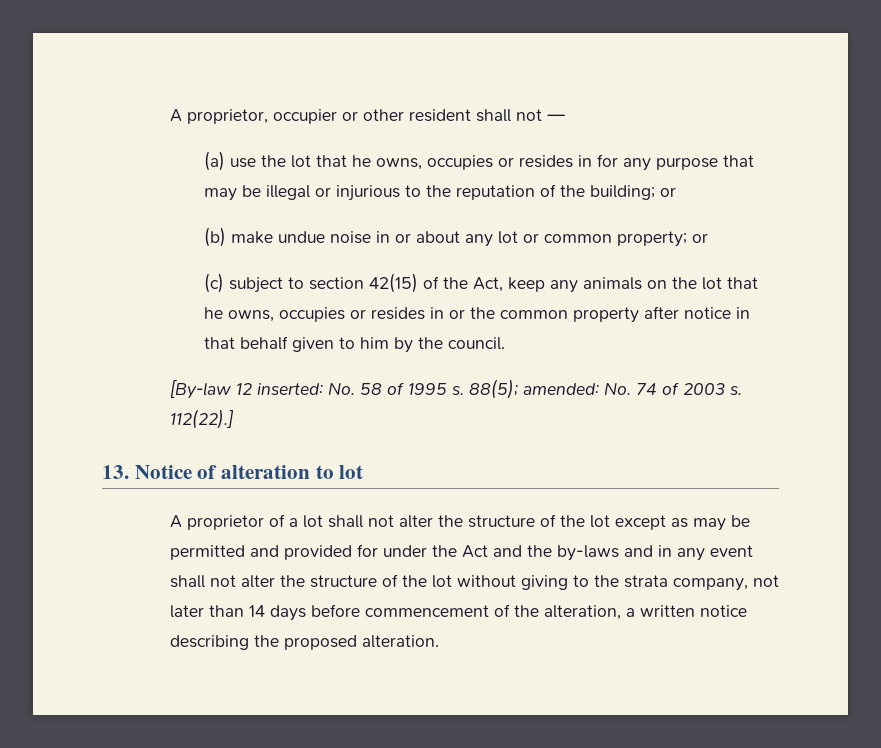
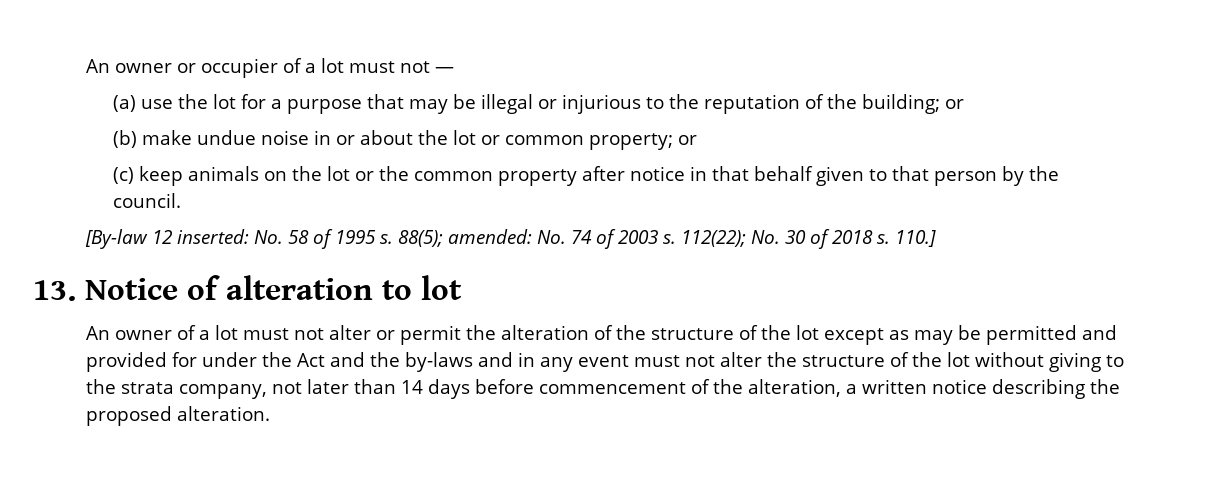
- A proprietor, occupier or other resident shall not —
+ An owner or occupier of a lot must not —
- (a) use the lot that he owns, occupies or resides in for any purpose that may be illegal or injurious to the reputation of the building; or
+ (a) use the lot for a purpose that may be illegal or injurious to the reputation of the building; or
- (b) make undue noise in or about any lot or common property; or
+ (b) make undue noise in or about the lot or common property; or
- (c) subject to section 42(15) of the Act, keep any animals on the lot that he owns, occupies or resides in or the common property after notice in that behalf given to him by the council.
+ (c) keep animals on the lot or the common property after notice in that behalf given to that person by the council.
- 112(22).]
+ 112(22); No. 30 of 2018 s. 110.]
- A proprietor of a lot shall not alter the structure of the lot except as may be permitted and provided for under the Act and the by-laws and in any event shall not alter the structure of the lot without giving to the strata company, not later than 14 days before commencement of the alteration, a written notice describing the proposed alteration.
+ An owner of a lot must not alter or permit the alteration of the structure of the lot except as may be permitted and provided for under the Act and the by-laws and in any event must not alter the structure of the lot without giving to the strata company, not later than 14 days before commencement of the alteration, a written notice describing the proposed alteration.

